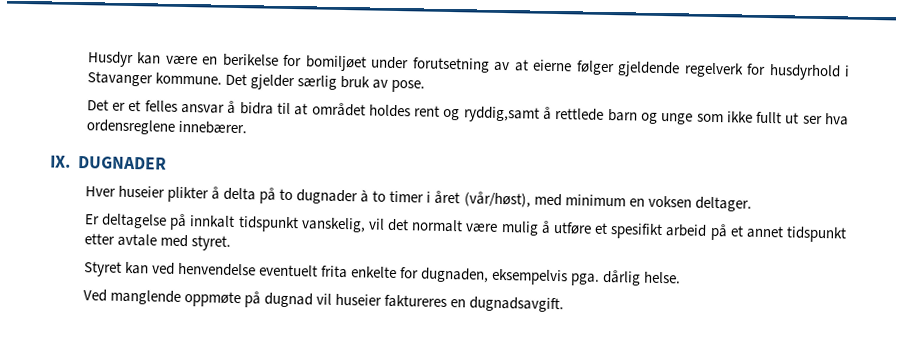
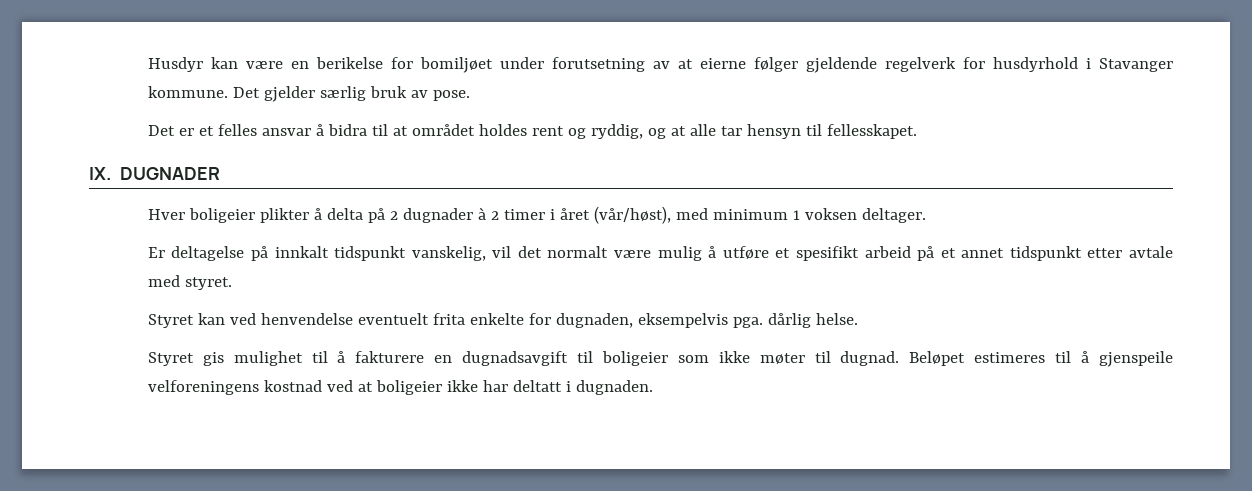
- Det er et felles ansvar å bidra til at området holdes rent og ryddig,samt å rettlede barn og unge som ikke fullt ut ser hva ordensreglene innebærer.
+ Det er et felles ansvar å bidra til at området holdes rent og ryddig, og at alle tar hensyn til fellesskapet.
- Hver huseier plikter å delta på to dugnader à to timer i året (vår/høst), med minimum en voksen deltager.
+ Hver boligeier plikter å delta på 2 dugnader à 2 timer i året (vår/høst), med minimum 1 voksen deltager.
- Ved manglende oppmøte på dugnad vil huseier faktureres en dugnadsavgift.
+ Styret gis mulighet til å fakturere en dugnadsavgift til boligeier som ikke møter til dugnad. Beløpet estimeres til å gjenspeile velforeningens kostnad ved at boligeier ikke har deltatt i dugnaden.

